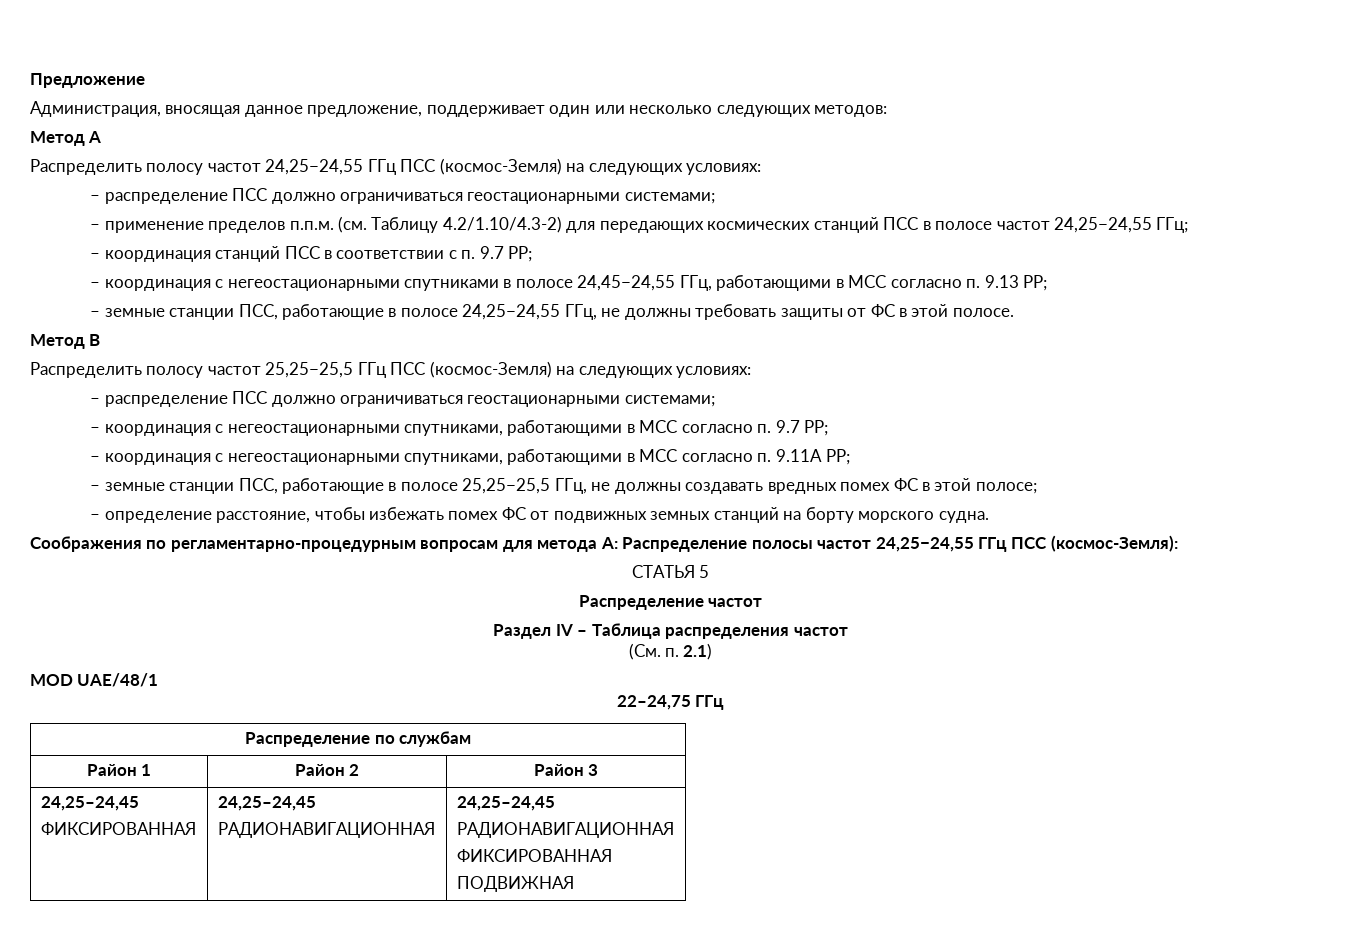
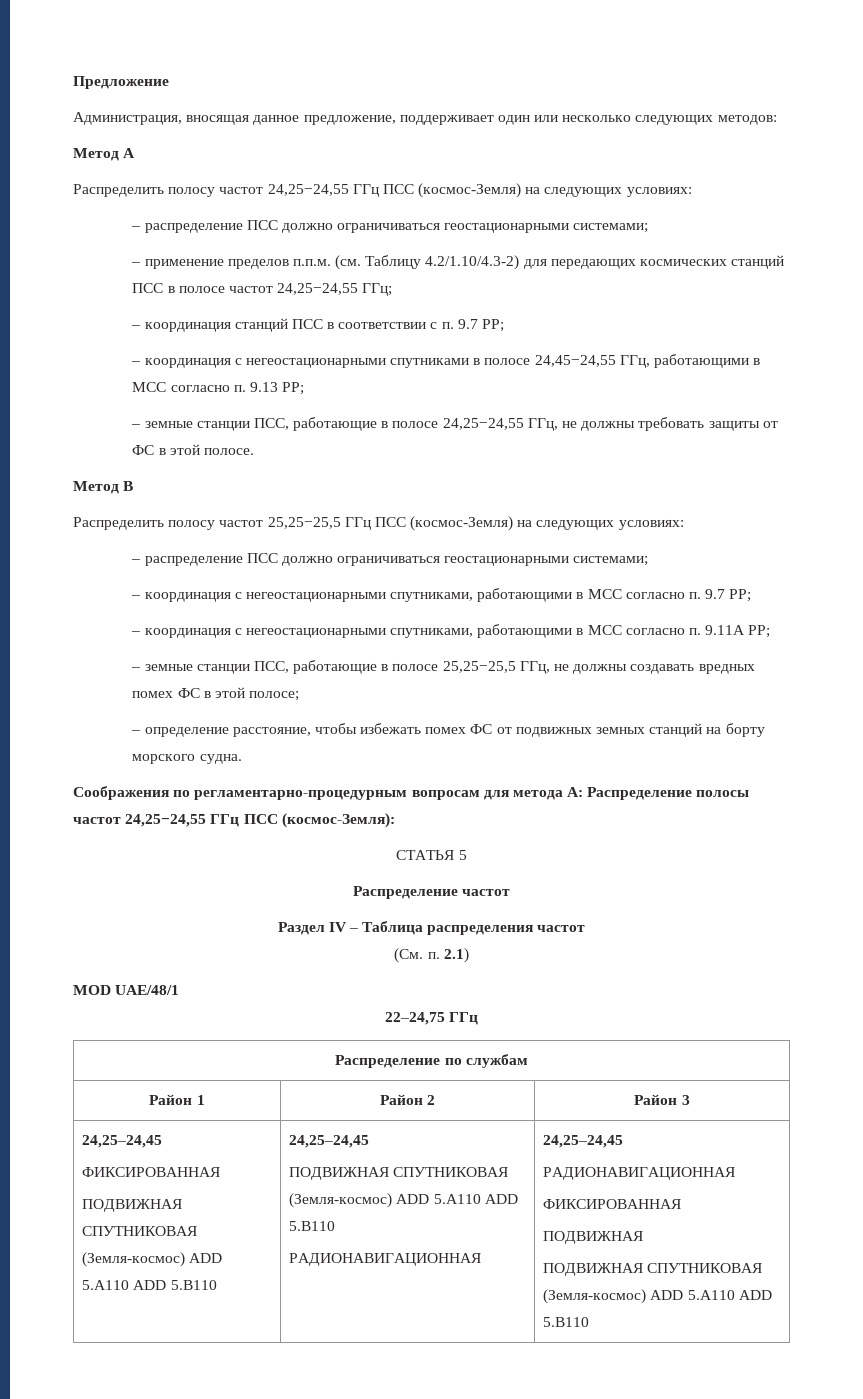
  Район 1 | Район 2 | Район 3
  24,25–24,45
- ФИКСИРОВАННАЯ | 24,25–24,45
+ ФИКСИРОВАННАЯ
+ ПОДВИЖНАЯ СПУТНИКОВАЯ (Земля-космос) ADD 5.A110 ADD 5.B110 | 24,25–24,45
+ ПОДВИЖНАЯ СПУТНИКОВАЯ (Земля-космос) ADD 5.A110 ADD 5.B110
  РАДИОНАВИГАЦИОННАЯ | 24,25–24,45
  РАДИОНАВИГАЦИОННАЯ
  ФИКСИРОВАННАЯ
  ПОДВИЖНАЯ
+ ПОДВИЖНАЯ СПУТНИКОВАЯ (Земля-космос) ADD 5.A110 ADD 5.B110

